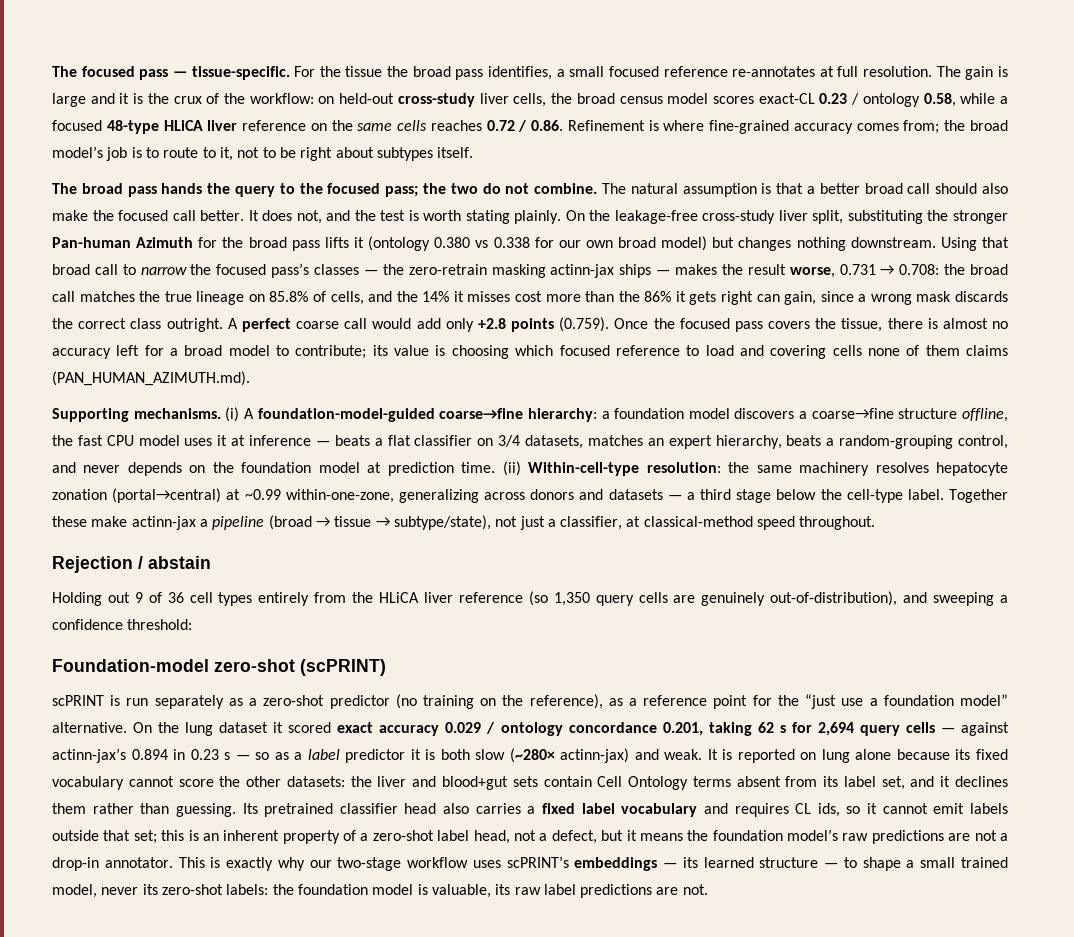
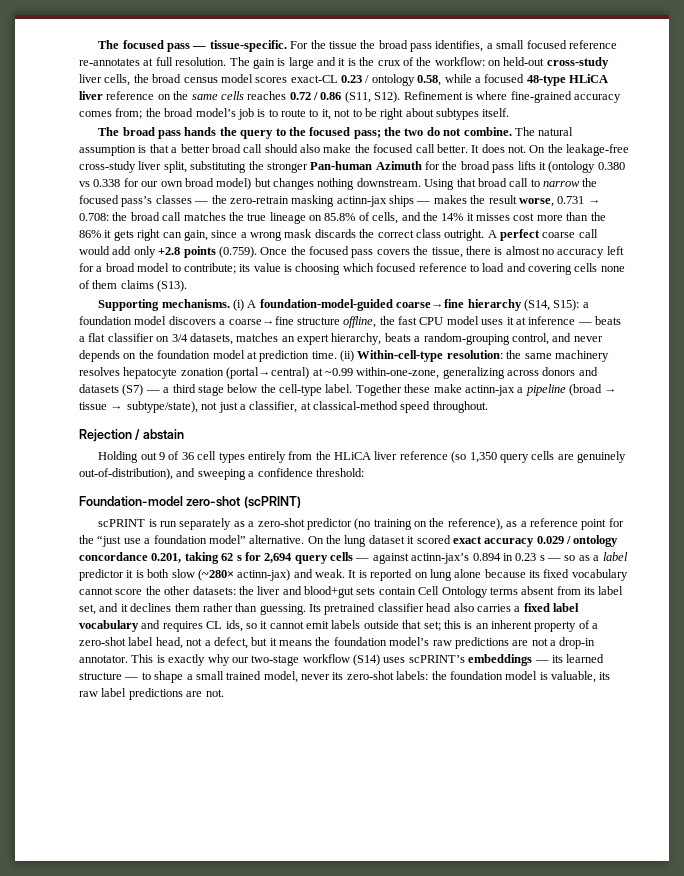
- on held-out cross-study liver cells, the broad census model scores exact-CL 0.23 / ontology 0.58, while a focused 48-type HLiCA liver reference on the same cells reaches 0.72 / 0.86. Refinement is where fine-grained accuracy comes from;
+ on held-out cross-study liver cells, the broad census model scores exact-CL 0.23 / ontology 0.58, while a focused 48-type HLiCA liver reference on the same cells reaches 0.72 / 0.86 (S11, S12). Refinement is where fine-grained accuracy comes from;
- It does not, and the test is worth stating plainly.
+ It does not.
- A perfect coarse call would add only +2.8 points (0.759). Once the focused pass covers the tissue, there is almost no accuracy left for a broad model to contribute; its value is choosing which focused reference to load and covering cells none of them claims (PAN_HUMAN_AZIMUTH.md).
+ A perfect coarse call would add only +2.8 points (0.759). Once the focused pass covers the tissue, there is almost no accuracy left for a broad model to contribute; its value is choosing which focused reference to load and covering cells none of them claims (S13).
- (i) A foundation-model-guided coarse→fine hierarchy: a foundation model discovers a coarse→fine structure offline, the fast CPU model uses it at inference — beats a flat classifier on 3/4 datasets, matches an expert hierarchy, beats a random-grouping control, and never depends on the foundation model at prediction time.
+ (i) A foundation-model-guided coarse→fine hierarchy (S14, S15): a foundation model discovers a coarse→fine structure offline, the fast CPU model uses it at inference — beats a flat classifier on 3/4 datasets, matches an expert hierarchy, beats a random-grouping control, and never depends on the foundation model at prediction time.
- (ii) Within-cell-type resolution: the same machinery resolves hepatocyte zonation (portal→central) at ~0.99 within-one-zone, generalizing across donors and datasets — a third stage below the cell-type label.
+ (ii) Within-cell-type resolution: the same machinery resolves hepatocyte zonation (portal→central) at ~0.99 within-one-zone, generalizing across donors and datasets (S7) — a third stage below the cell-type label.
- This is exactly why our two-stage workflow uses scPRINT’s embeddings — its learned structure — to shape a small trained model, never its zero-shot labels: the foundation model is valuable, its raw label predictions are not.
+ This is exactly why our two-stage workflow (S14) uses scPRINT’s embeddings — its learned structure — to shape a small trained model, never its zero-shot labels: the foundation model is valuable, its raw label predictions are not.

